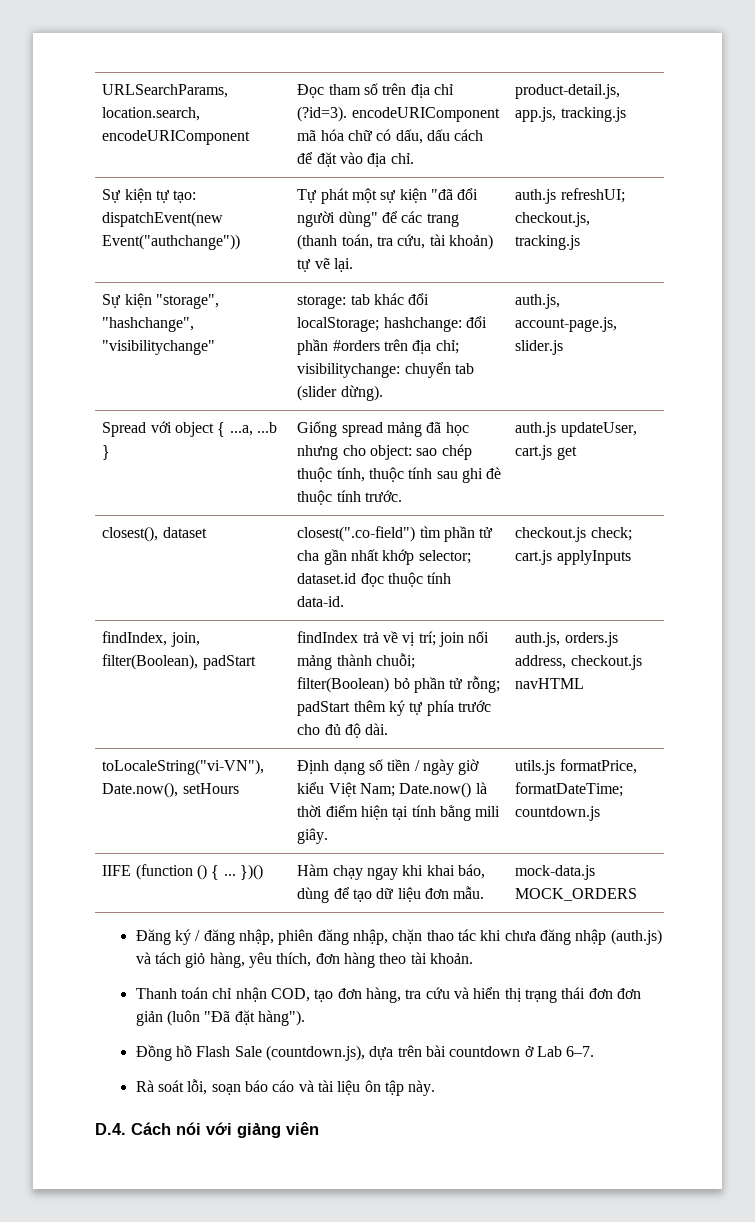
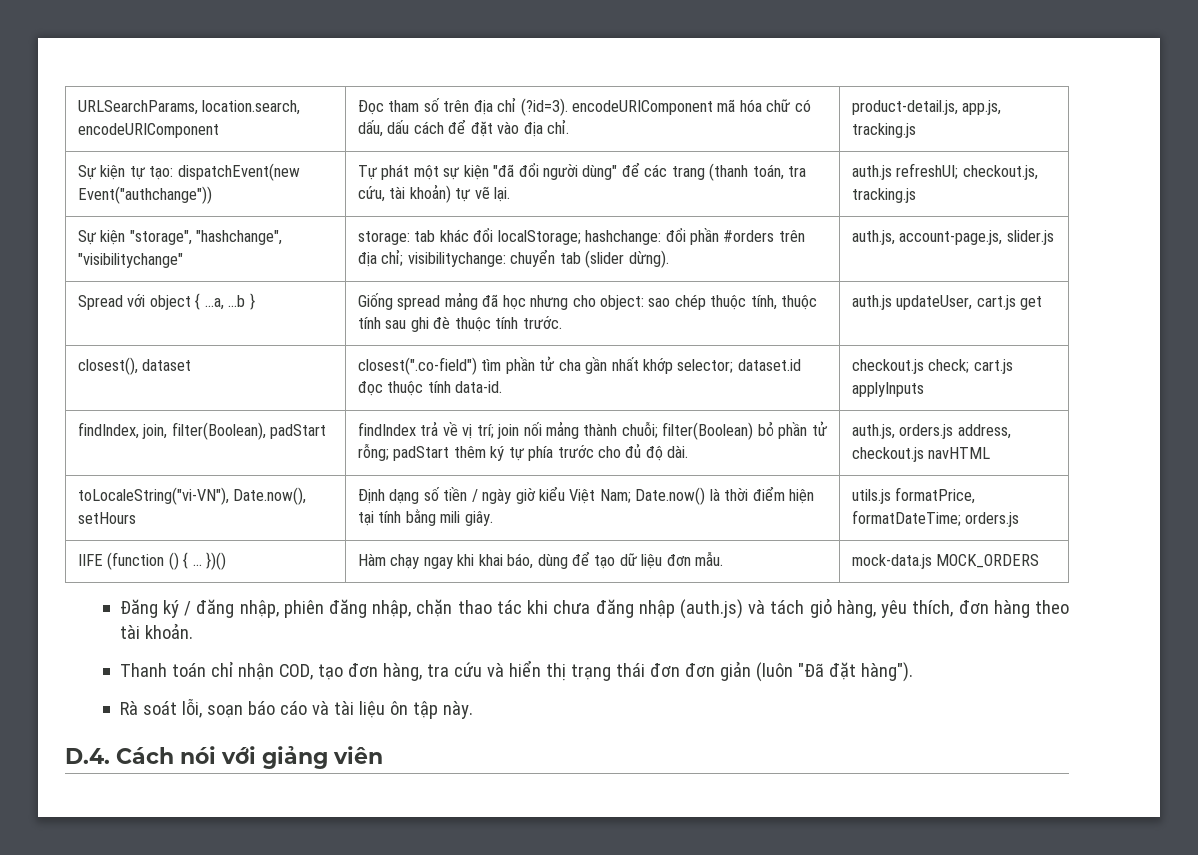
- toLocaleString("vi-VN"), Date.now(), setHours | Định dạng số tiền / ngày giờ kiểu Việt Nam; Date.now() là thời điểm hiện tại tính bằng mili giây. | utils.js formatPrice, formatDateTime; countdown.js
+ toLocaleString("vi-VN"), Date.now(), setHours | Định dạng số tiền / ngày giờ kiểu Việt Nam; Date.now() là thời điểm hiện tại tính bằng mili giây. | utils.js formatPrice, formatDateTime; orders.js
- Đồng hồ Flash Sale (countdown.js), dựa trên bài countdown ở Lab 6–7.

